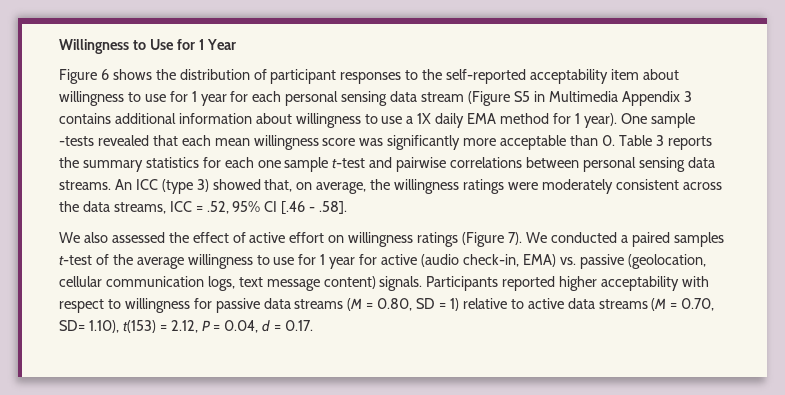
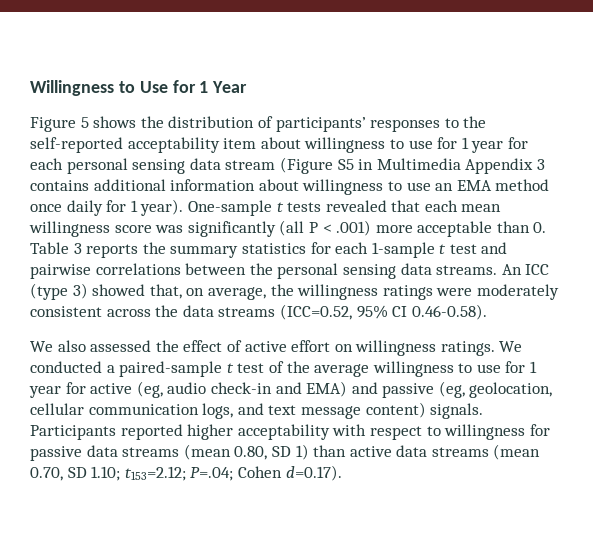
- Figure 6 shows the distribution of participant responses to the self-reported acceptability item about willingness to use for 1 year for each personal sensing data stream (Figure S5 in Multimedia Appendix 3 contains additional information about willingness to use a 1X daily EMA method for 1 year). One sample -tests revealed that each mean willingness score was significantly more acceptable than 0. Table 3 reports the summary statistics for each one sample t-test and pairwise correlations between personal sensing data streams.
+ Figure 5 shows the distribution of participants’ responses to the self-reported acceptability item about willingness to use for 1 year for each personal sensing data stream (Figure S5 in Multimedia Appendix 3 contains additional information about willingness to use an EMA method once daily for 1 year). One-sample t tests revealed that each mean willingness score was significantly (all P < .001) more acceptable than 0. Table 3 reports the summary statistics for each 1-sample t test and pairwise correlations between the personal sensing data streams.
- An ICC (type 3) showed that, on average, the willingness ratings were moderately consistent across the data streams, ICC = .52, 95% CI [.46 - .58].
+ An ICC (type 3) showed that, on average, the willingness ratings were moderately consistent across the data streams (ICC=0.52, 95% CI 0.46-0.58).
- We also assessed the effect of active effort on willingness ratings (Figure 7). We conducted a paired samples t-test of the average willingness to use for 1 year for active (audio check-in, EMA) vs. passive (geolocation, cellular communication logs, text message content) signals.
+ We also assessed the effect of active effort on willingness ratings. We conducted a paired-sample t test of the average willingness to use for 1 year for active (eg, audio check-in and EMA) and passive (eg, geolocation, cellular communication logs, and text message content) signals.
- Participants reported higher acceptability with respect to willingness for passive data streams (M = 0.80, SD = 1) relative to active data streams (M = 0.70, SD= 1.10), t(153) = 2.12, P = 0.04, d = 0.17.
+ Participants reported higher acceptability with respect to willingness for passive data streams (mean 0.80, SD 1) than active data streams (mean 0.70, SD 1.10; t153=2.12; P=.04; Cohen d=0.17).

